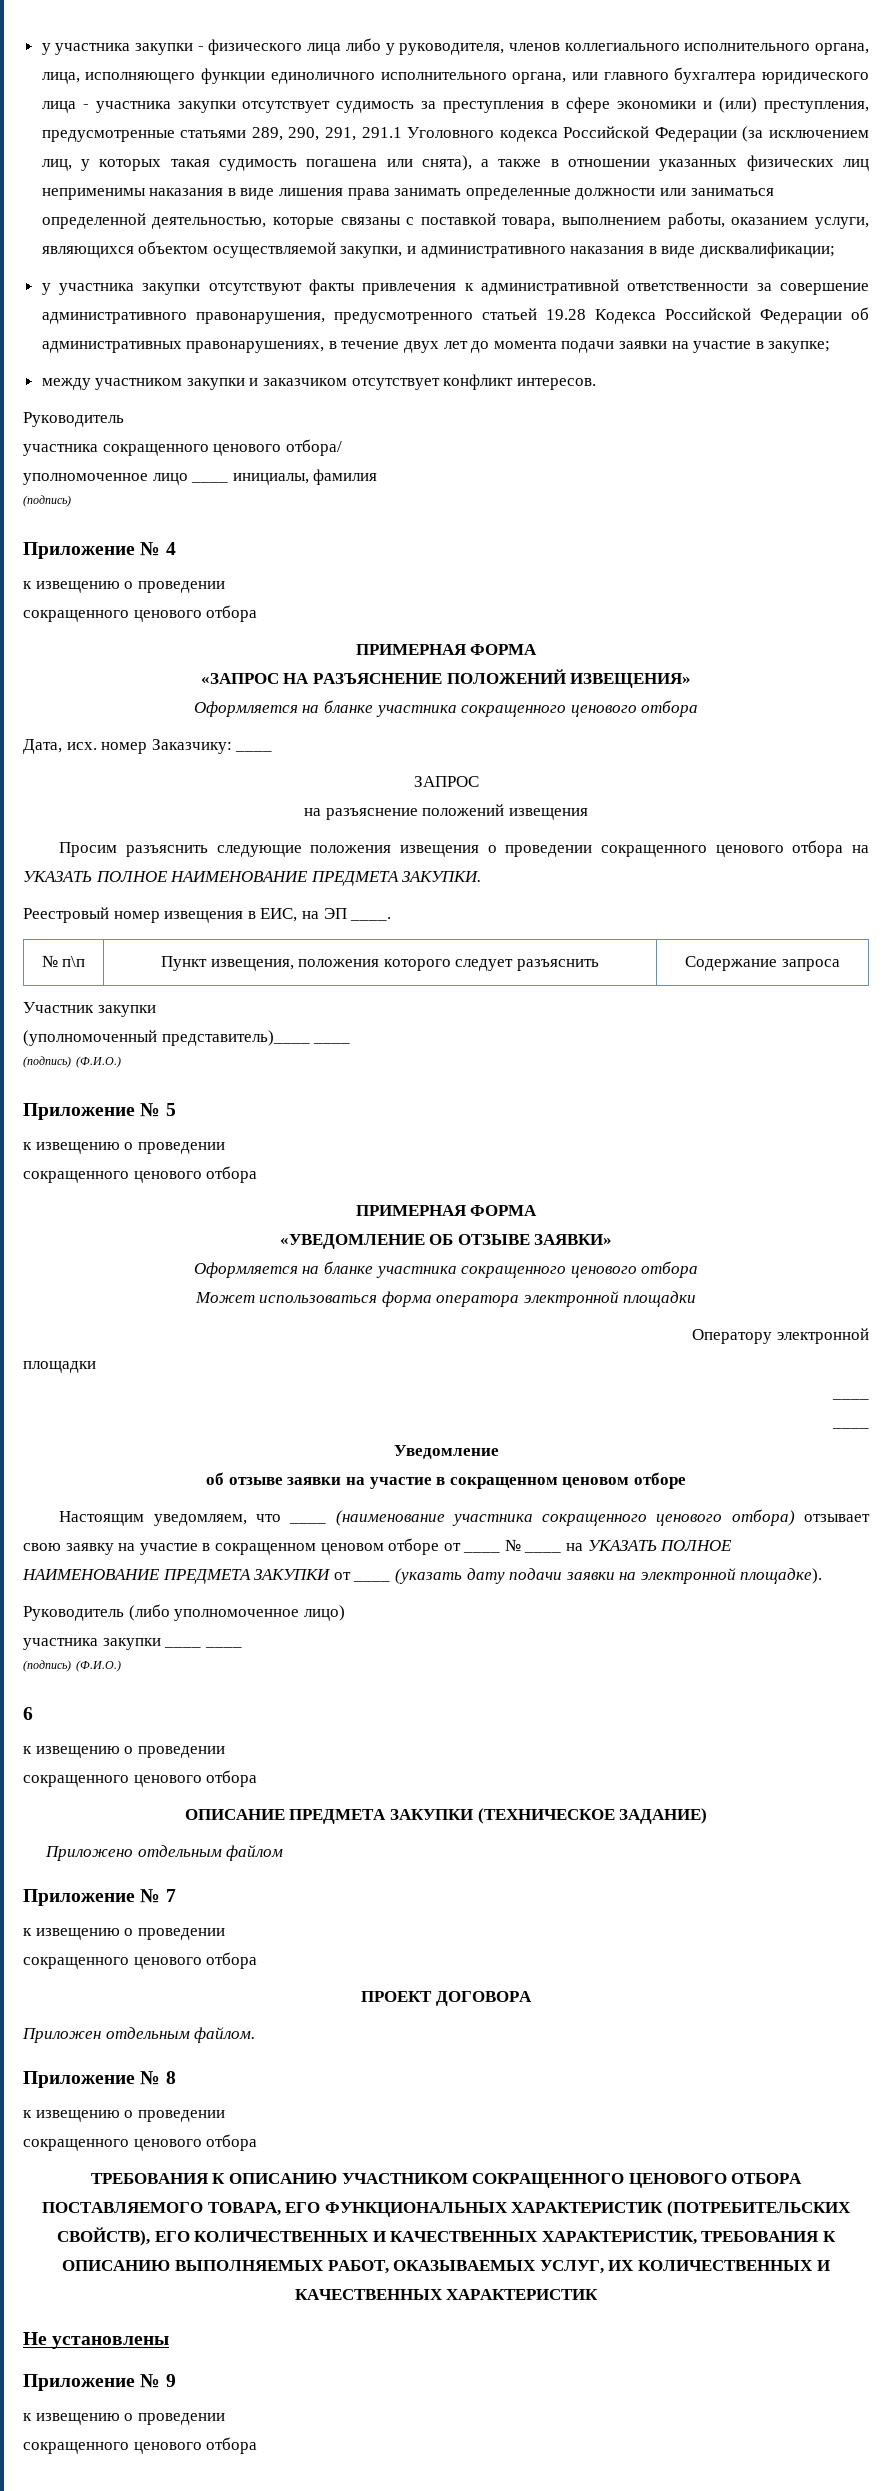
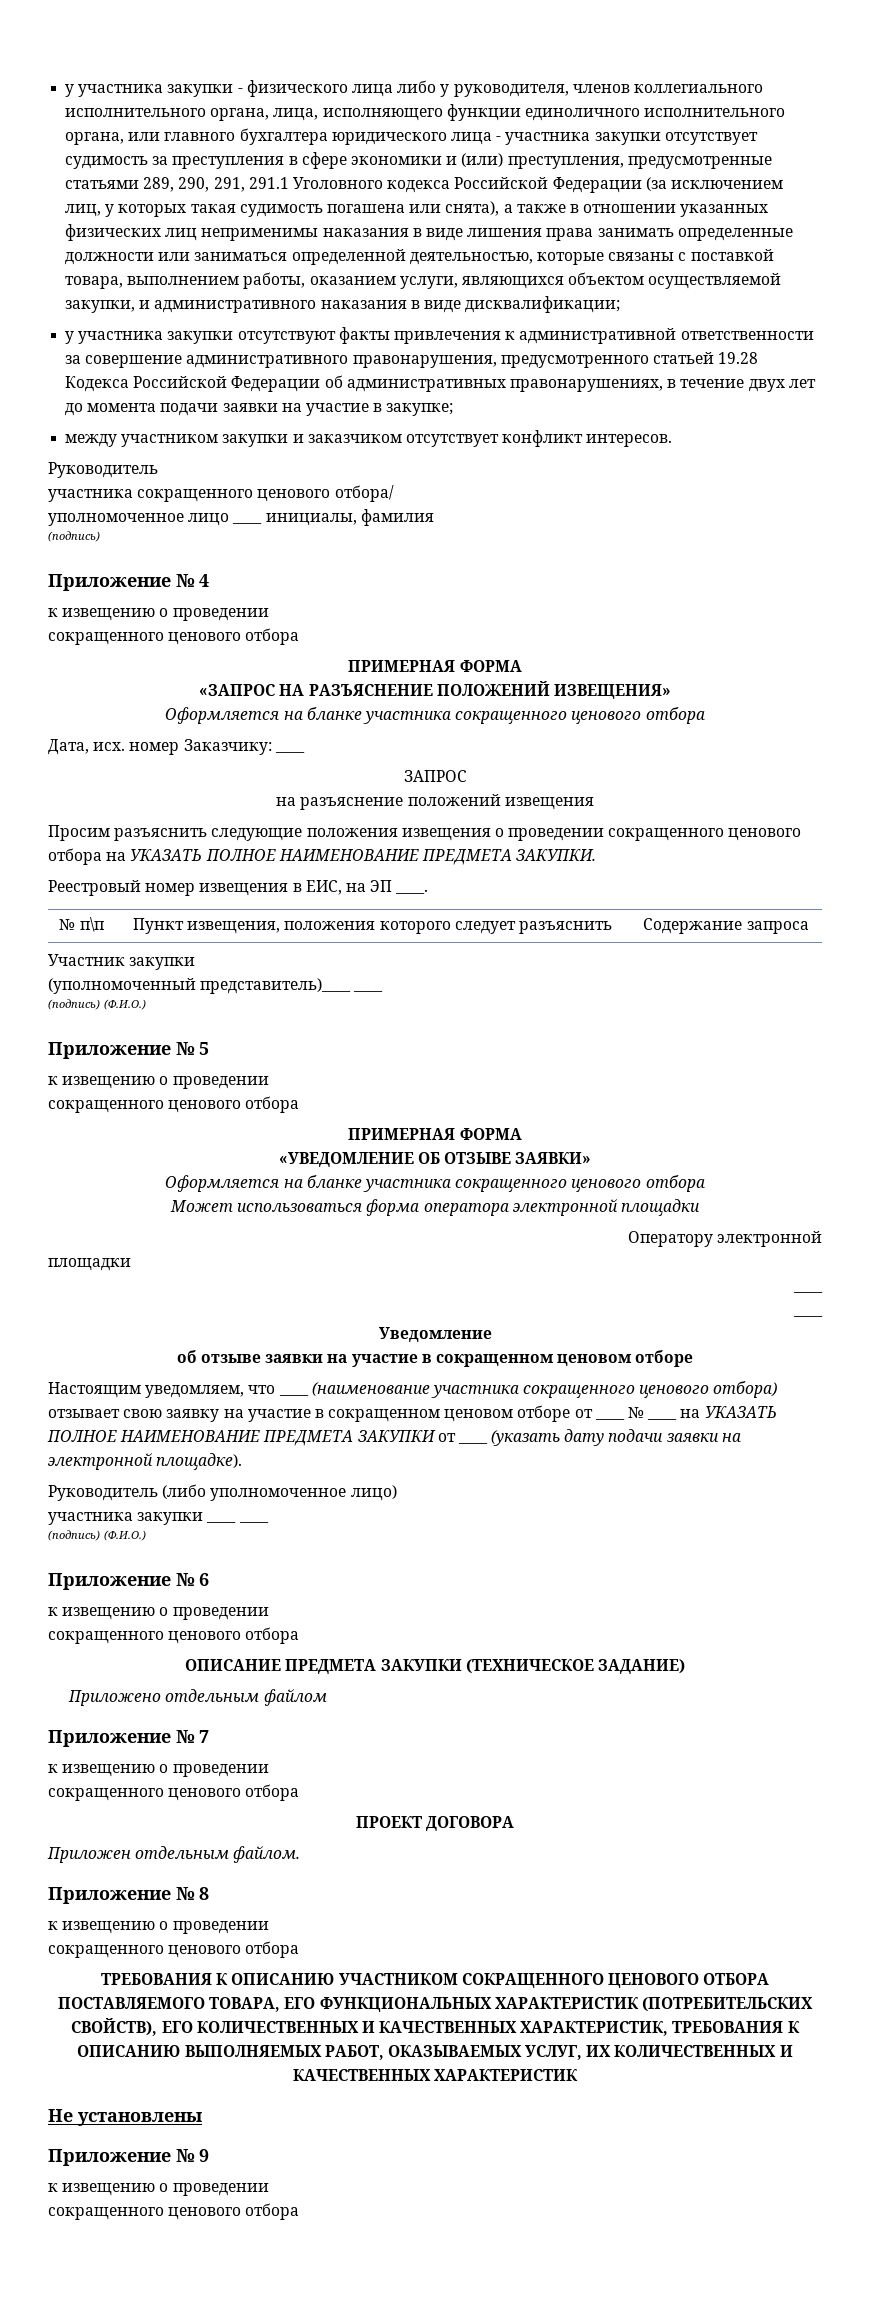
- 6
+ Приложение № 6

